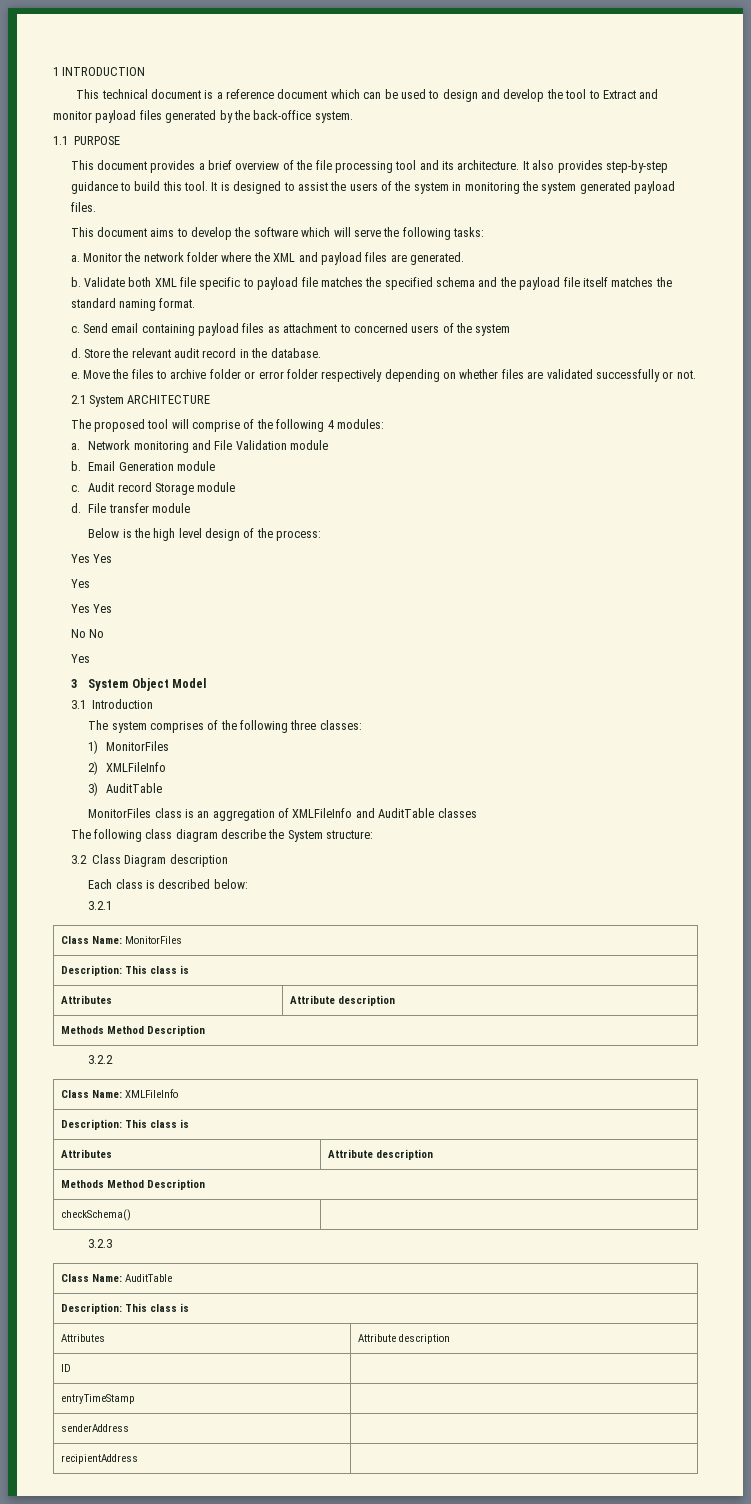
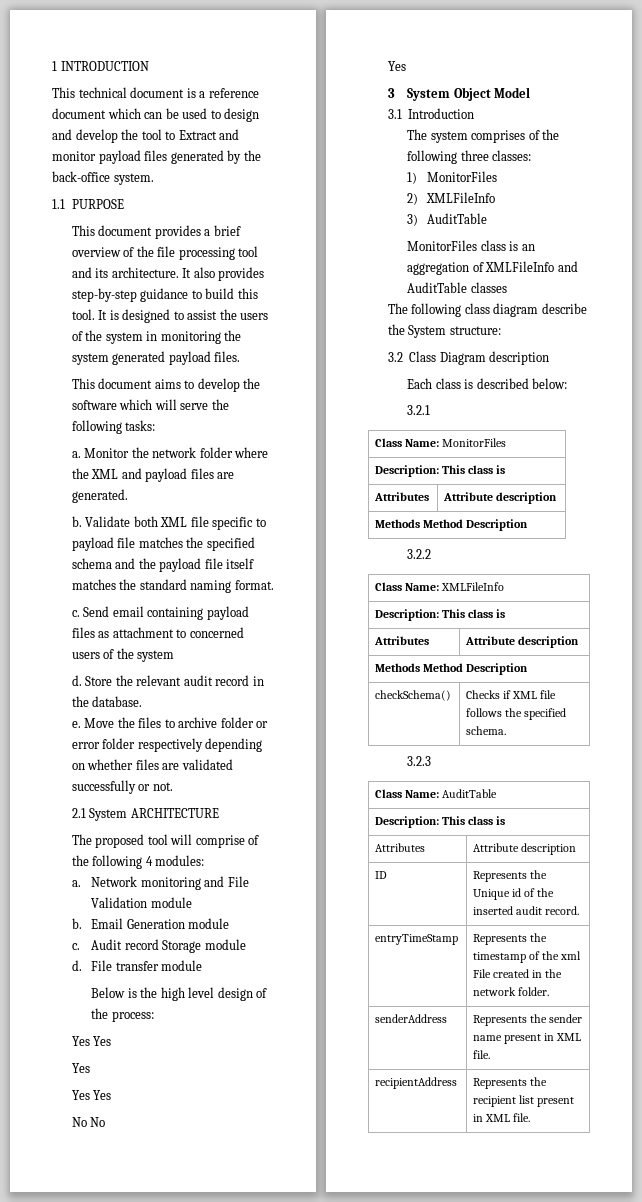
- checkSchema() |
+ checkSchema() | Checks if XML file follows the specified schema.
- ID |
- entryTimeStamp |
- senderAddress |
- recipientAddress |
+ ID | Represents the Unique id of the inserted audit record.
+ entryTimeStamp | Represents the timestamp of the xml File created in the network folder.
+ senderAddress | Represents the sender name present in XML file.
+ recipientAddress | Represents the recipient list present in XML file.

